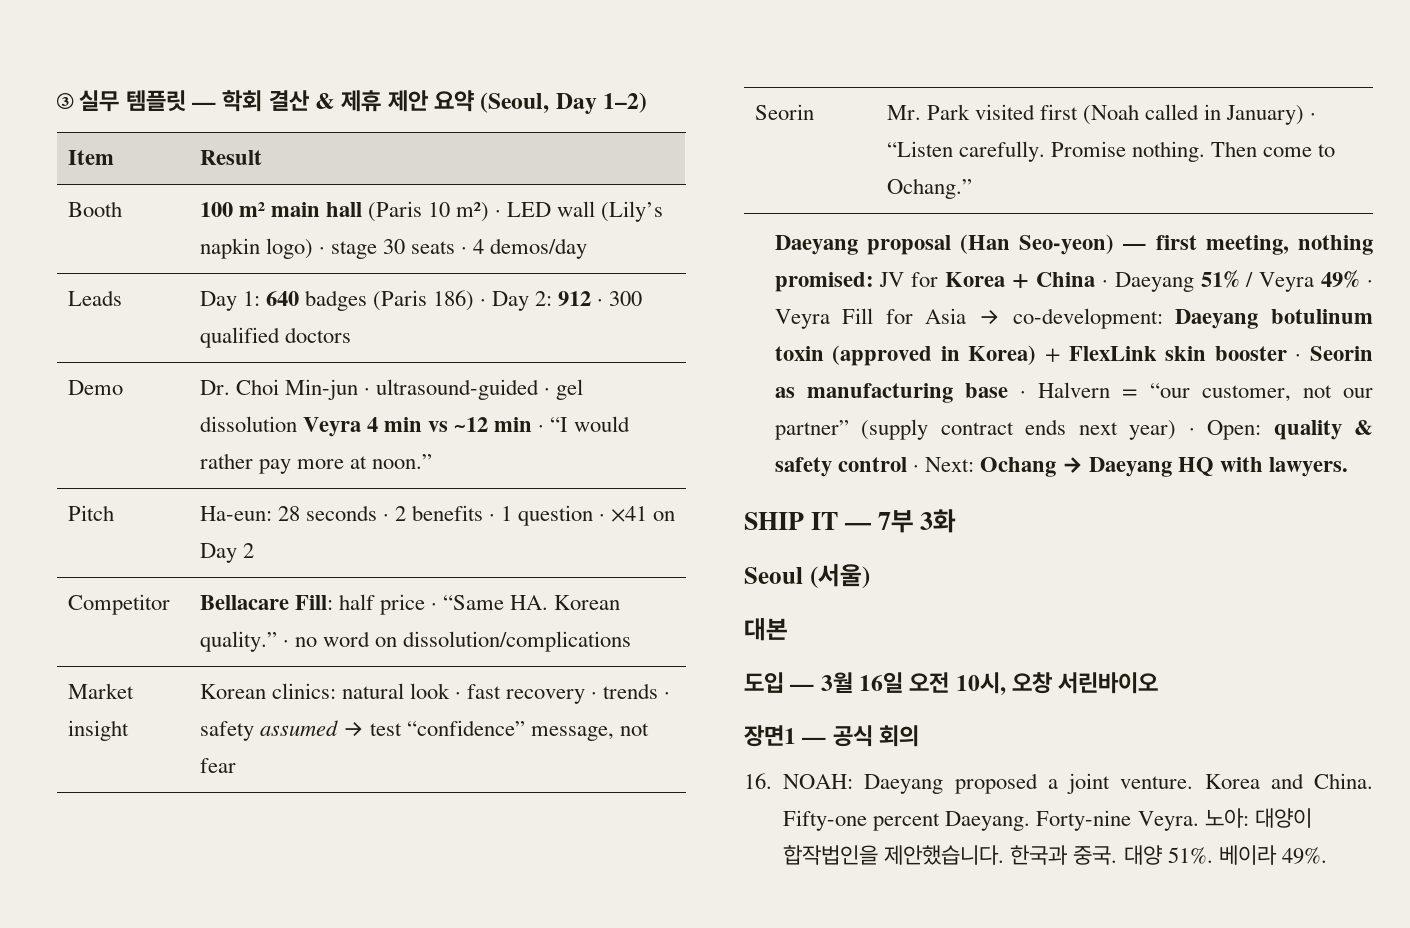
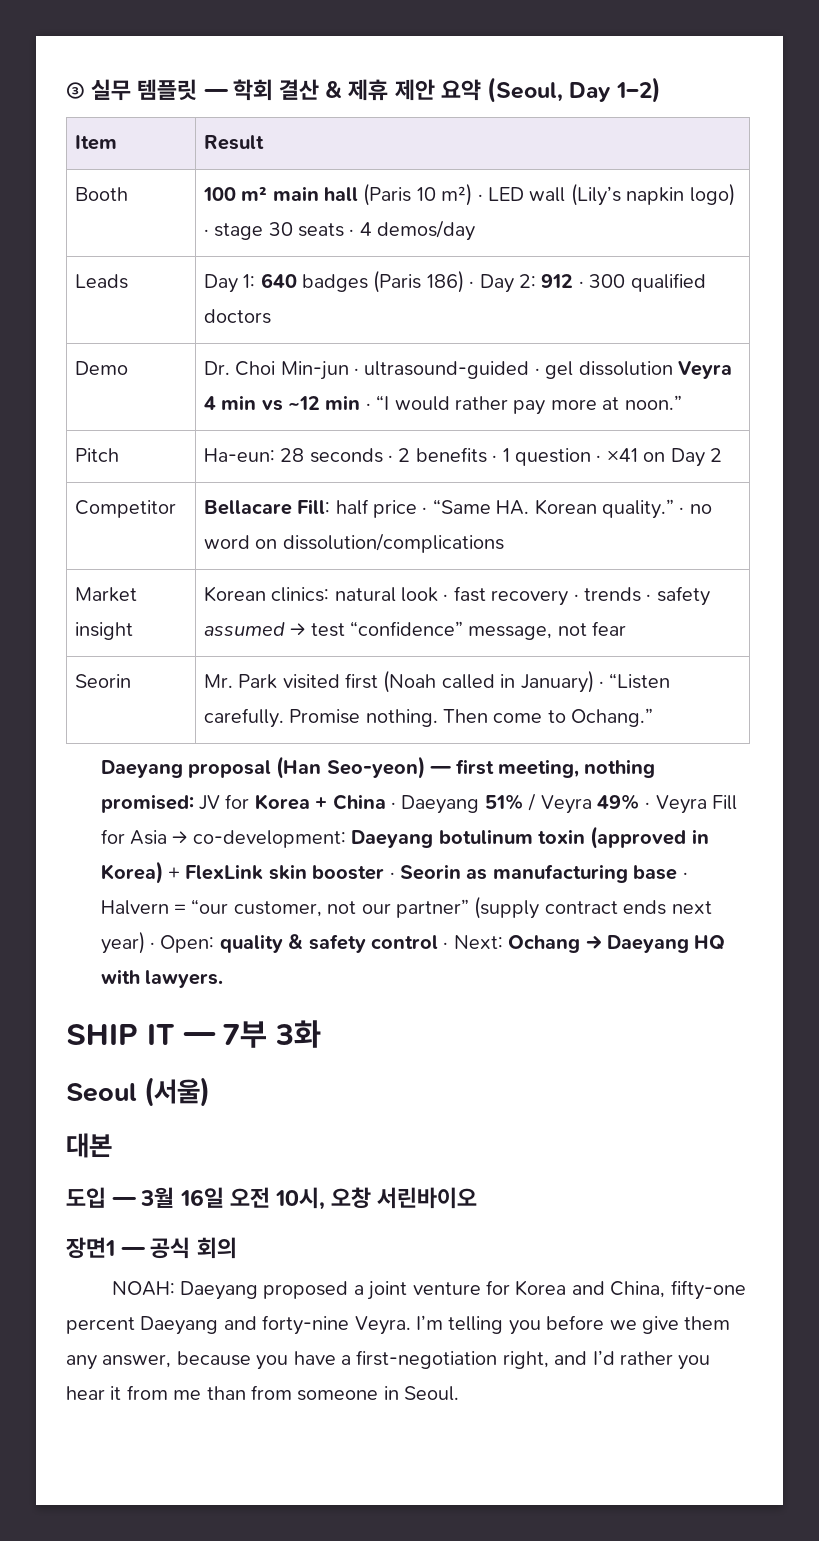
- 16. NOAH: Daeyang proposed a joint venture. Korea and China. Fifty-one percent Daeyang. Forty-nine Veyra. 노아: 대양이 합작법인을 제안했습니다. 한국과 중국. 대양 51%. 베이라 49%.
+ NOAH: Daeyang proposed a joint venture for Korea and China, fifty-one percent Daeyang and forty-nine Veyra. I’m telling you before we give them any answer, because you have a first-negotiation right, and I’d rather you hear it from me than from someone in Seoul.

